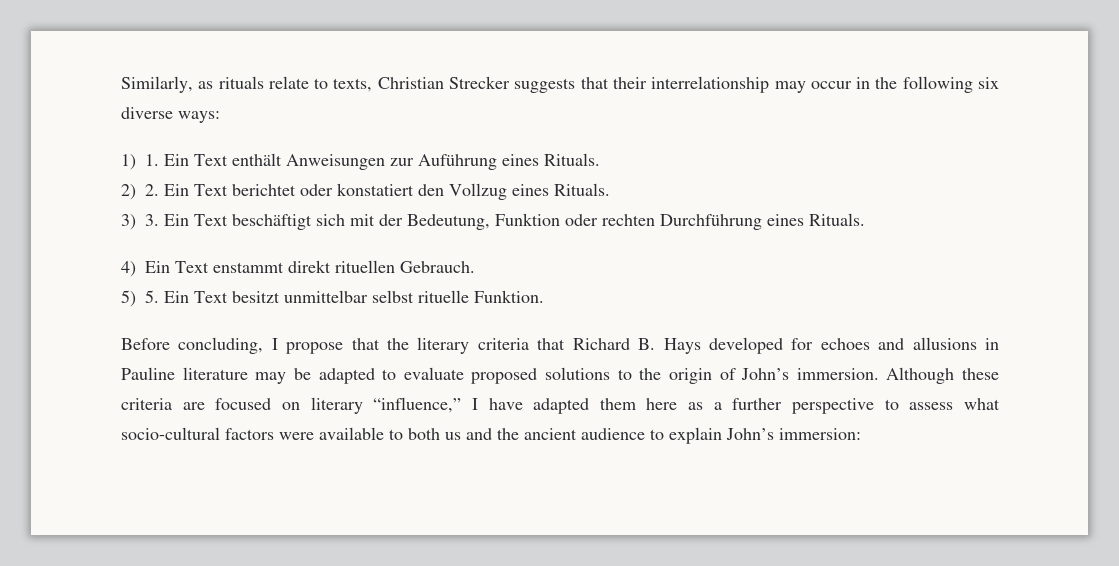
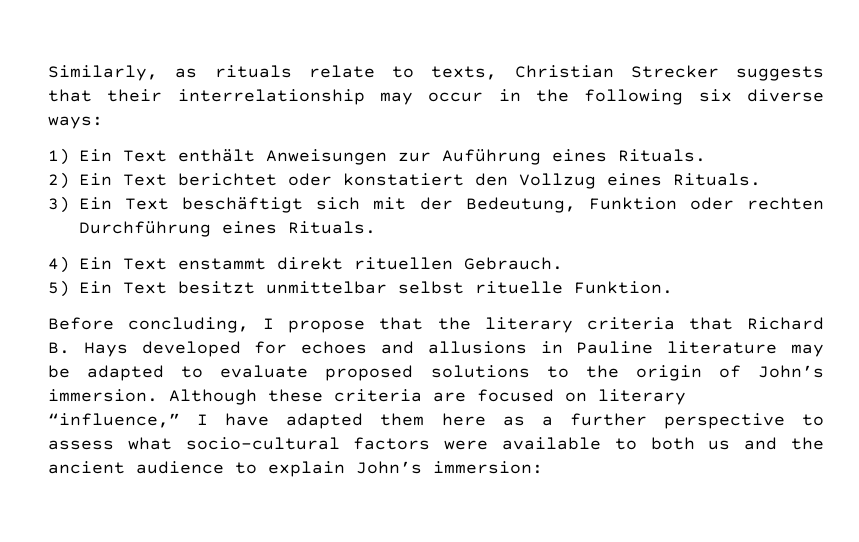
- 1) 1. Ein Text enthält Anweisungen zur Auführung eines Rituals.
+ 1) Ein Text enthält Anweisungen zur Auführung eines Rituals.
- 2) 2. Ein Text berichtet oder konstatiert den Vollzug eines Rituals.
+ 2) Ein Text berichtet oder konstatiert den Vollzug eines Rituals.
- 3) 3. Ein Text beschäftigt sich mit der Bedeutung, Funktion oder rechten Durchführung eines Rituals.
+ 3) Ein Text beschäftigt sich mit der Bedeutung, Funktion oder rechten Durchführung eines Rituals.
- 5) 5. Ein Text besitzt unmittelbar selbst rituelle Funktion.
+ 5) Ein Text besitzt unmittelbar selbst rituelle Funktion.

